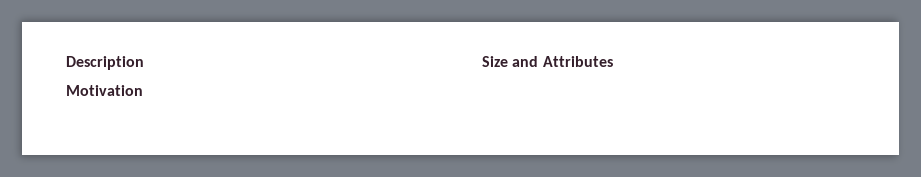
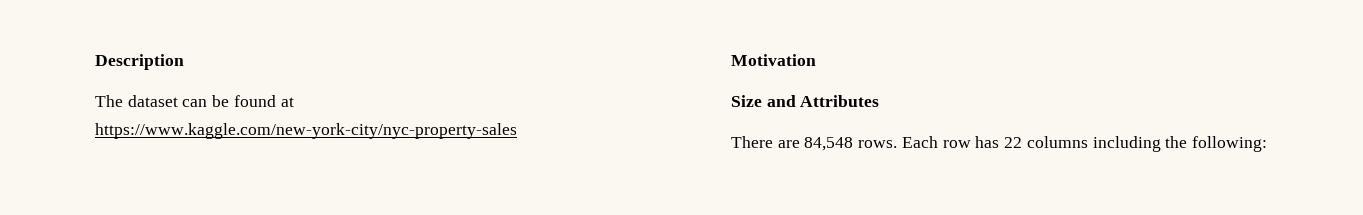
+ The dataset can be found at https://www.kaggle.com/new-york-city/nyc-property-sales
  Motivation
  Size and Attributes
+ There are 84,548 rows. Each row has 22 columns including the following:

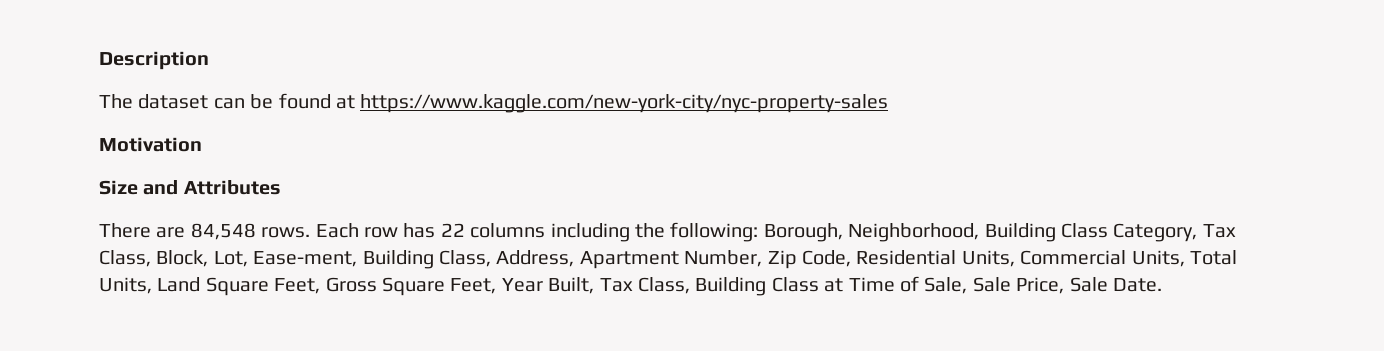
- Each row has 22 columns including the following:
+ Each row has 22 columns including the following: Borough, Neighborhood, Building Class Category, Tax Class, Block, Lot, Ease-ment, Building Class, Address, Apartment Number, Zip Code, Residential Units, Commercial Units, Total Units, Land Square Feet, Gross Square Feet, Year Built, Tax Class, Building Class at Time of Sale, Sale Price, Sale Date.

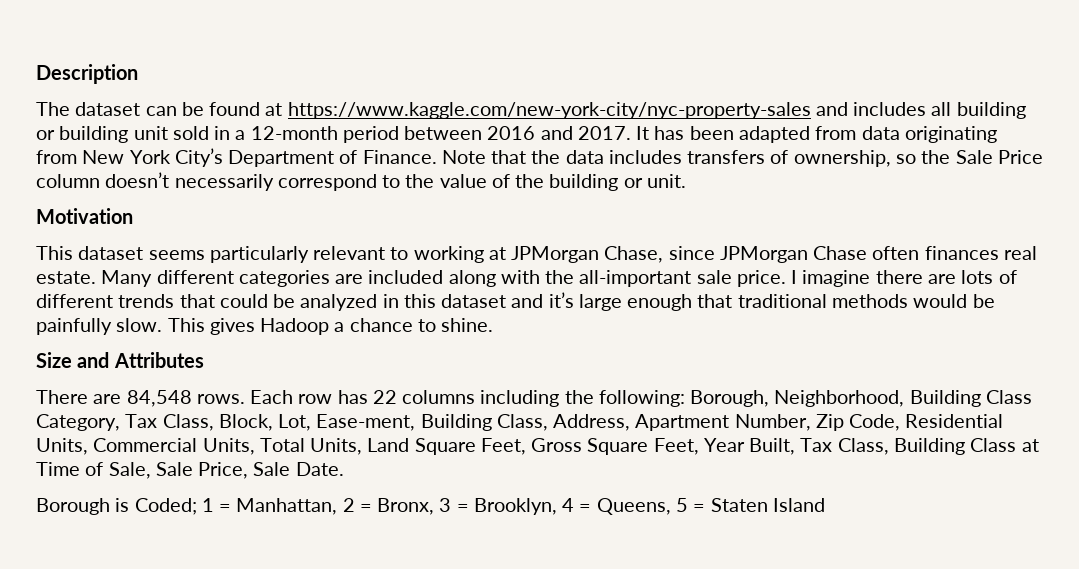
- The dataset can be found at https://www.kaggle.com/new-york-city/nyc-property-sales
+ The dataset can be found at https://www.kaggle.com/new-york-city/nyc-property-sales and includes all building or building unit sold in a 12-month period between 2016 and 2017. It has been adapted from data originating from New York City’s Department of Finance. Note that the data includes transfers of ownership, so the Sale Price column doesn’t necessarily correspond to the value of the building or unit.
  Motivation
+ This dataset seems particularly relevant to working at JPMorgan Chase, since JPMorgan Chase often finances real estate. Many different categories are included along with the all-important sale price. I imagine there are lots of different trends that could be analyzed in this dataset and it’s large enough that traditional methods would be painfully slow. This gives Hadoop a chance to shine.
+ Borough is Coded; 1 = Manhattan, 2 = Bronx, 3 = Brooklyn, 4 = Queens, 5 = Staten Island

